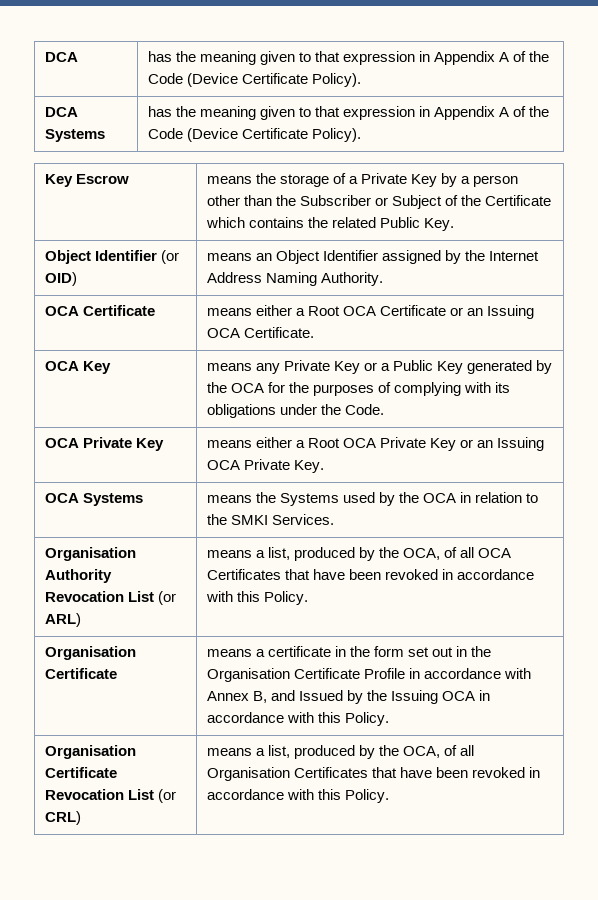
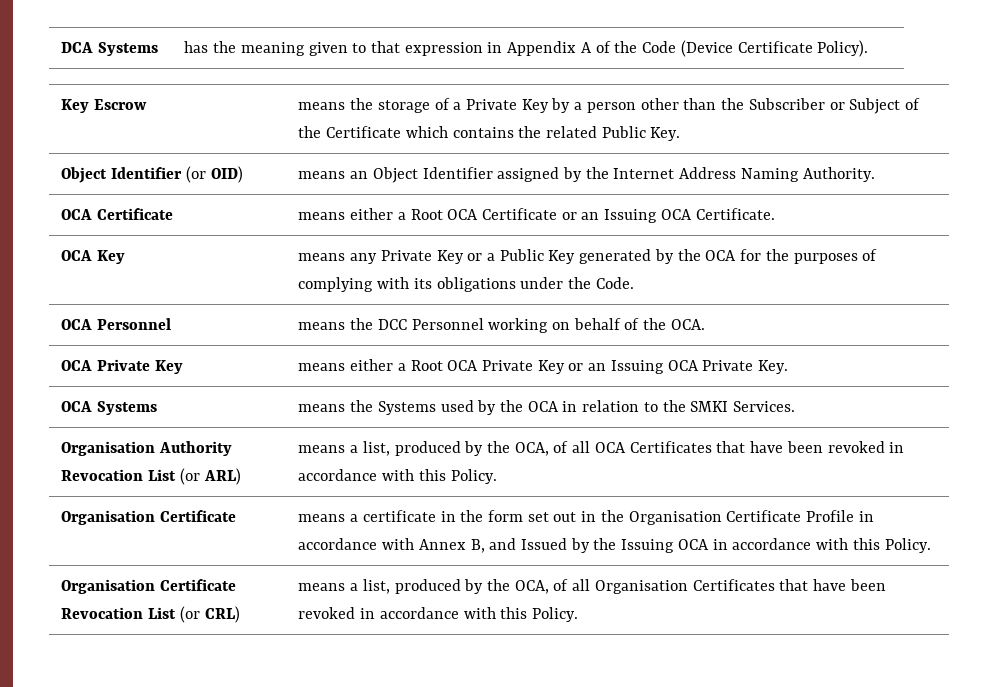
- DCA | has the meaning given to that expression in Appendix A of the Code (Device Certificate Policy).
+ OCA Personnel | means the DCC Personnel working on behalf of the OCA.

